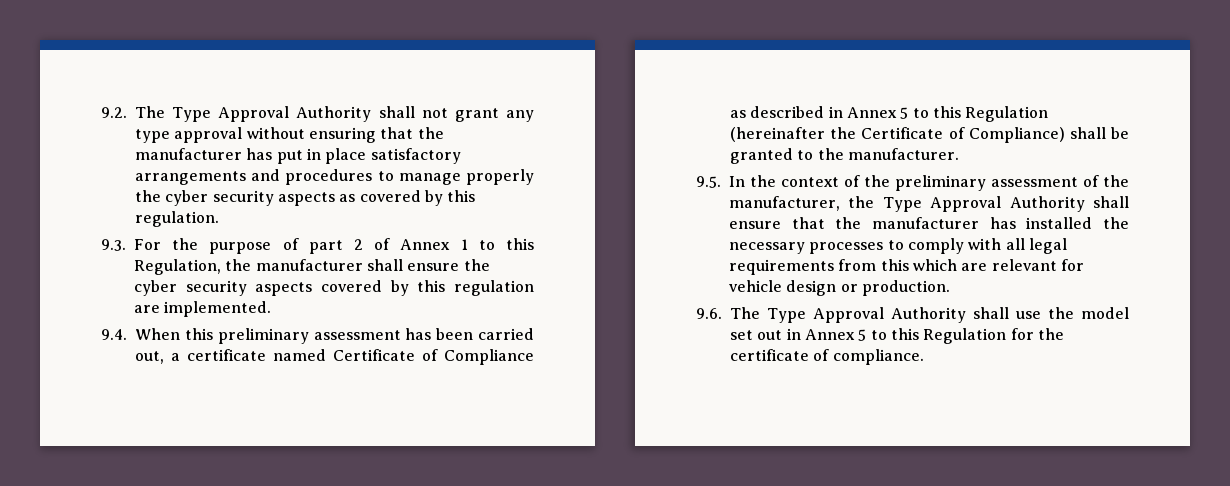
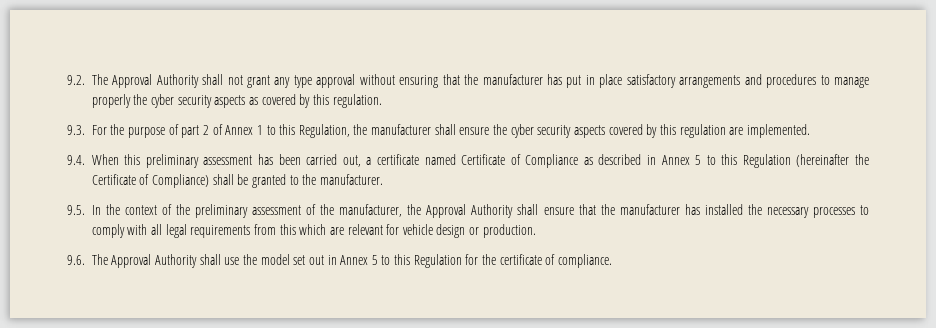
- 9.2. The Type Approval Authority shall not grant any type approval without ensuring that the manufacturer has put in place satisfactory arrangements and procedures to manage properly the cyber security aspects as covered by this regulation.
+ 9.2. The Approval Authority shall not grant any type approval without ensuring that the manufacturer has put in place satisfactory arrangements and procedures to manage properly the cyber security aspects as covered by this regulation.
- 9.5. In the context of the preliminary assessment of the manufacturer, the Type Approval Authority shall ensure that the manufacturer has installed the necessary processes to comply with all legal requirements from this which are relevant for vehicle design or production.
+ 9.5. In the context of the preliminary assessment of the manufacturer, the Approval Authority shall ensure that the manufacturer has installed the necessary processes to comply with all legal requirements from this which are relevant for vehicle design or production.
- 9.6. The Type Approval Authority shall use the model set out in Annex 5 to this Regulation for the certificate of compliance.
+ 9.6. The Approval Authority shall use the model set out in Annex 5 to this Regulation for the certificate of compliance.

